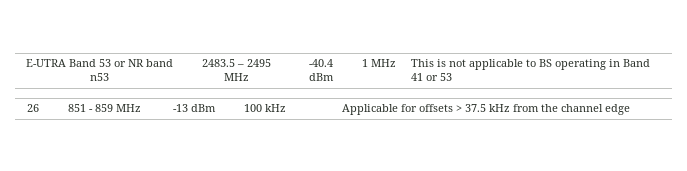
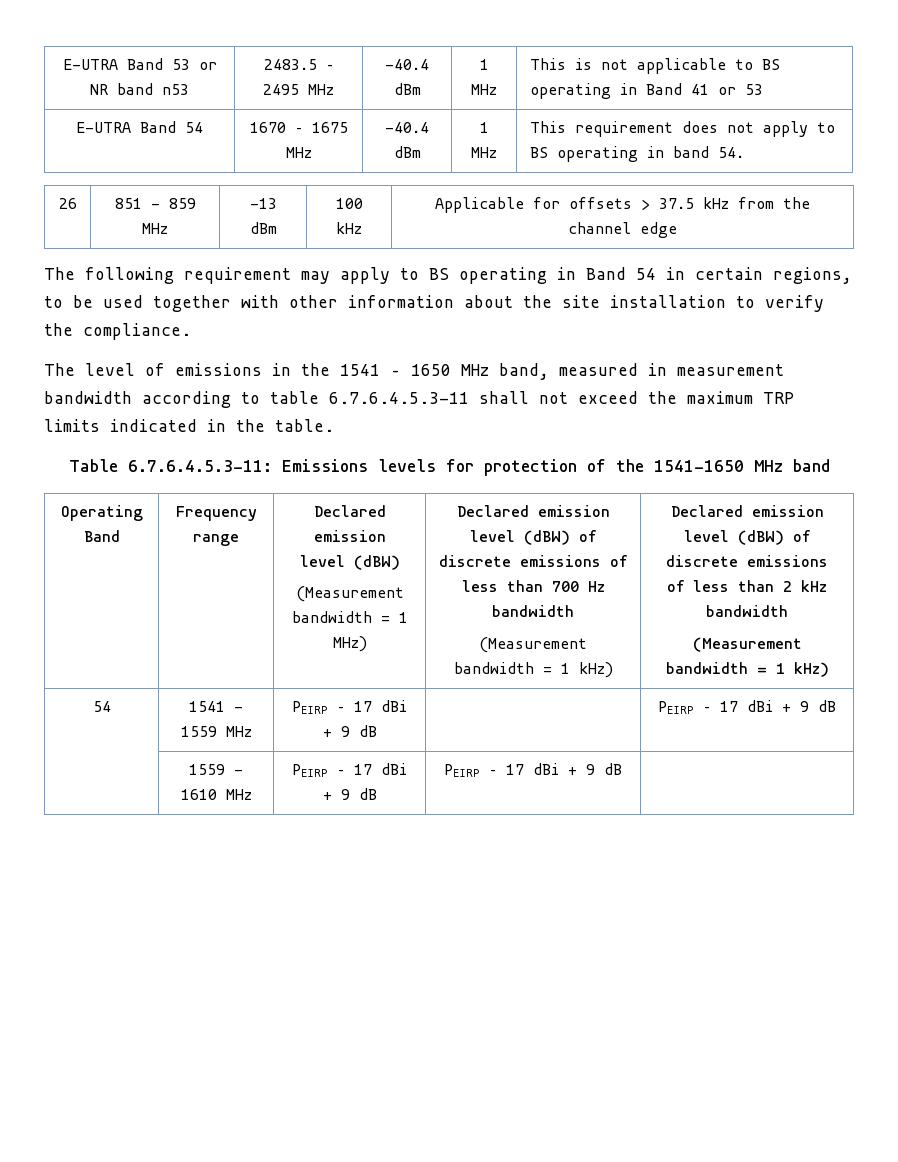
+ E-UTRA Band 54 | 1670 – 1675 MHz | -40.4 dBm | 1 MHz | This requirement does not apply to BS operating in band 54.
+ The following requirement may apply to BS operating in Band 54 in certain regions, to be used together with other information about the site installation to verify the compliance.
+ The level of emissions in the 1541 – 1650 MHz band, measured in measurement bandwidth according to table 6.7.6.4.5.3-11 shall not exceed the maximum TRP limits indicated in the table.
+ Table 6.7.6.4.5.3-11: Emissions levels for protection of the 1541-1650 MHz band
+ Operating Band | Frequency range | Declared emission level (dBW)
+ (Measurement bandwidth = 1 MHz) | Declared emission level (dBW) of discrete emissions of less than 700 Hz bandwidth
+ (Measurement bandwidth = 1 kHz) | Declared emission level (dBW) of discrete emissions of less than 2 kHz bandwidth
+ (Measurement bandwidth = 1 kHz)
+ 54 | 1541 - 1559 MHz | PEIRP – 17 dBi + 9 dB | | PEIRP – 17 dBi + 9 dB
+ | 1559 - 1610 MHz | PEIRP – 17 dBi + 9 dB | PEIRP – 17 dBi + 9 dB |

